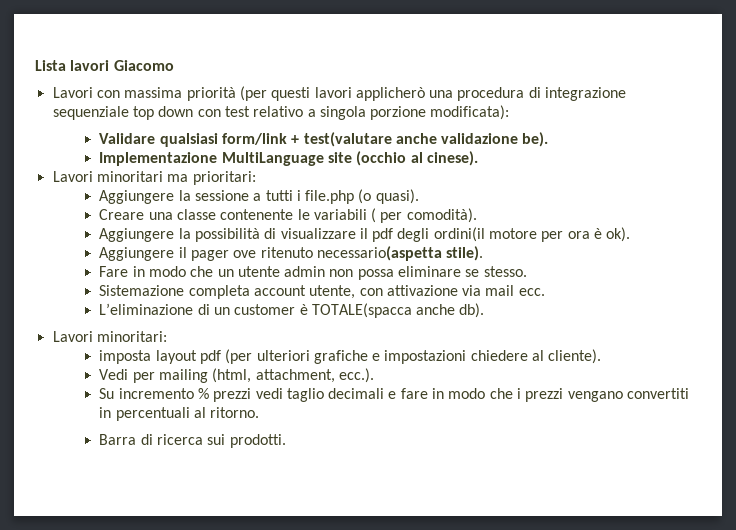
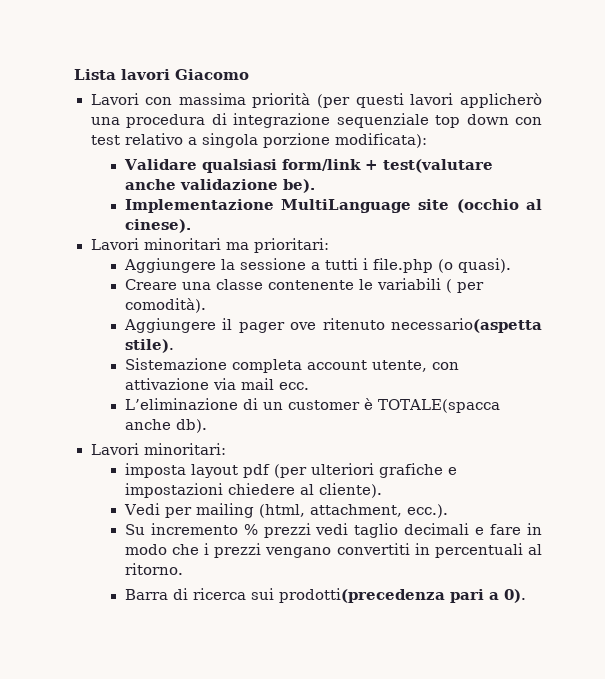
- Aggiungere la possibilità di visualizzare il pdf degli ordini(il motore per ora è ok).
- Fare in modo che un utente admin non possa eliminare se stesso.
- Barra di ricerca sui prodotti.
+ Barra di ricerca sui prodotti(precedenza pari a 0).

